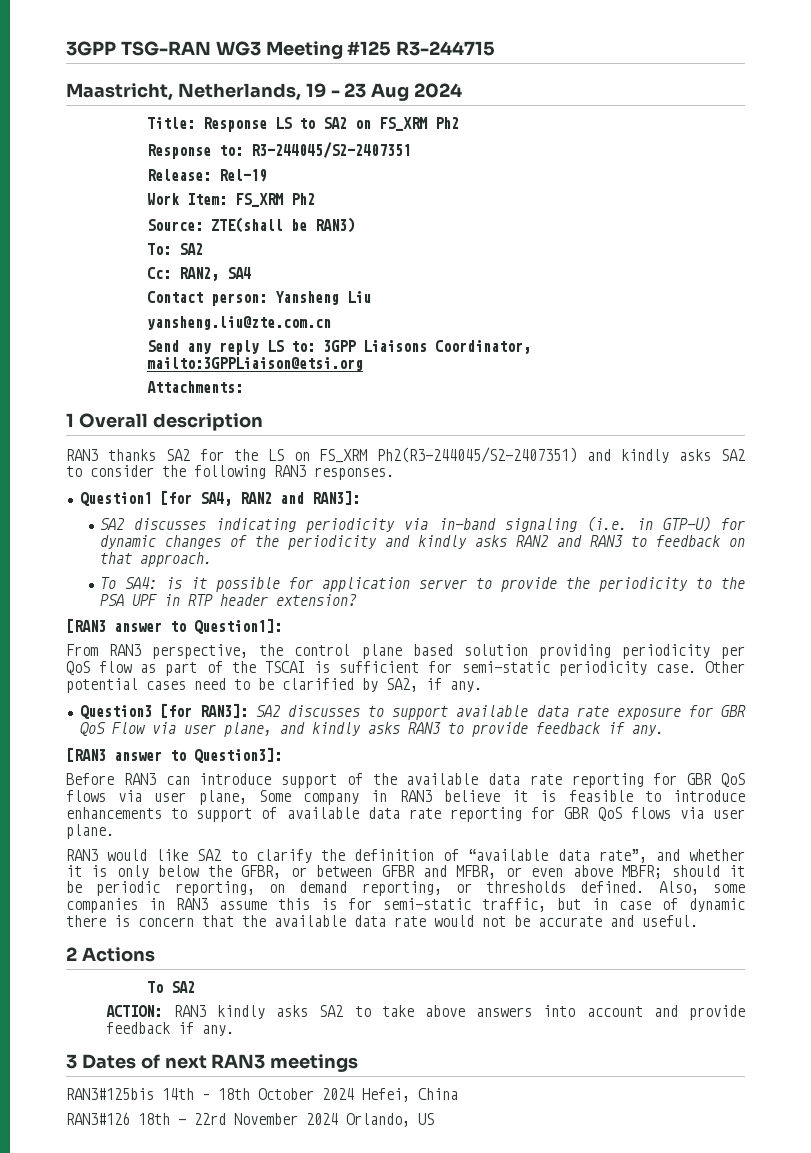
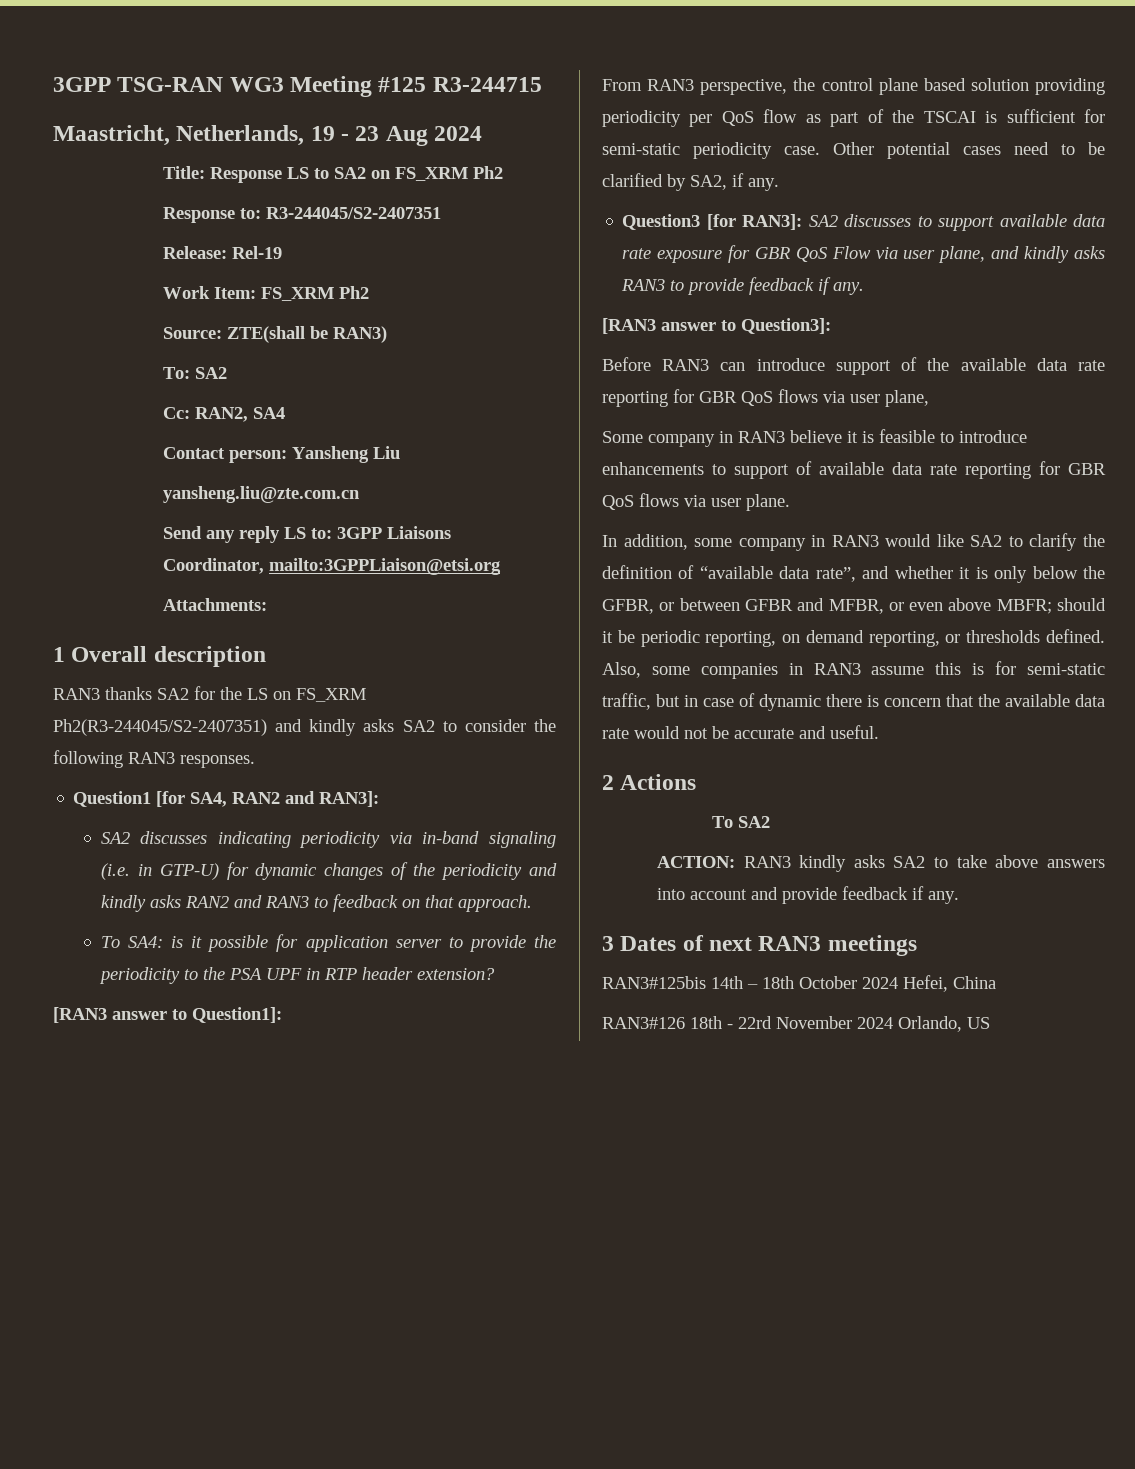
- Before RAN3 can introduce support of the available data rate reporting for GBR QoS flows via user plane, Some company in RAN3 believe it is feasible to introduce enhancements to support of available data rate reporting for GBR QoS flows via user plane.
+ Before RAN3 can introduce support of the available data rate reporting for GBR QoS flows via user plane,
+ Some company in RAN3 believe it is feasible to introduce enhancements to support of available data rate reporting for GBR QoS flows via user plane.
- RAN3 would like SA2 to clarify the definition of “available data rate”, and whether it is only below the GFBR, or between GFBR and MFBR, or even above MBFR; should it be periodic reporting, on demand reporting, or thresholds defined.
+ In addition, some company in RAN3 would like SA2 to clarify the definition of “available data rate”, and whether it is only below the GFBR, or between GFBR and MFBR, or even above MBFR; should it be periodic reporting, on demand reporting, or thresholds defined.

